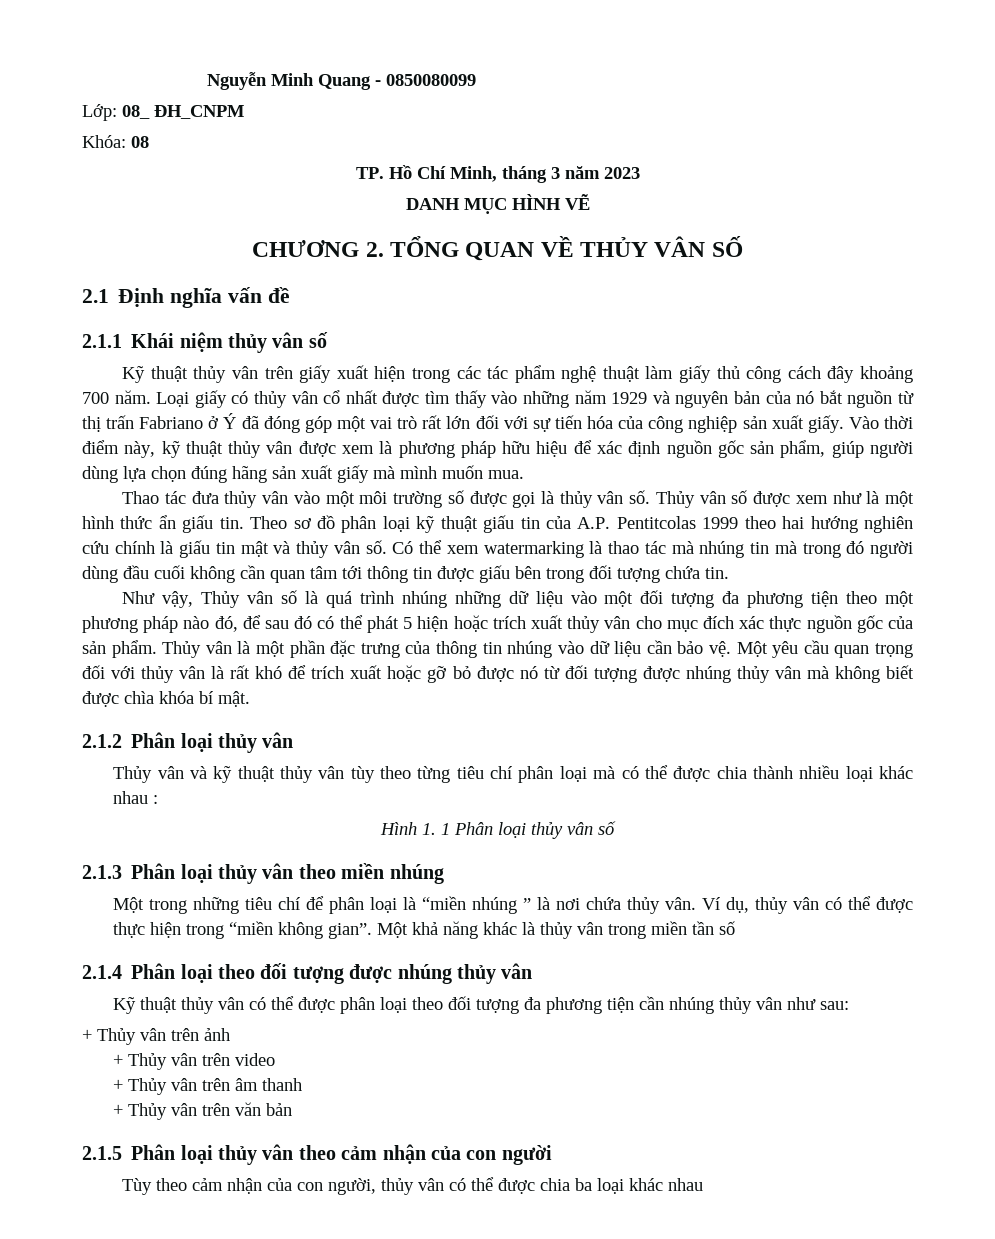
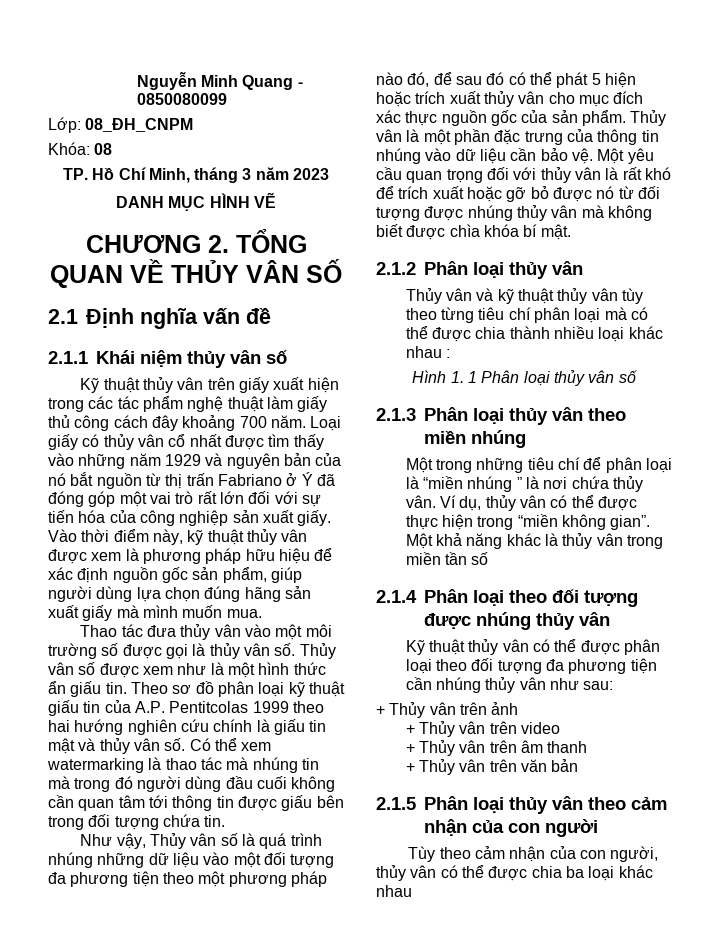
- Lớp: 08_ ĐH_CNPM
+ Lớp: 08_ĐH_CNPM

